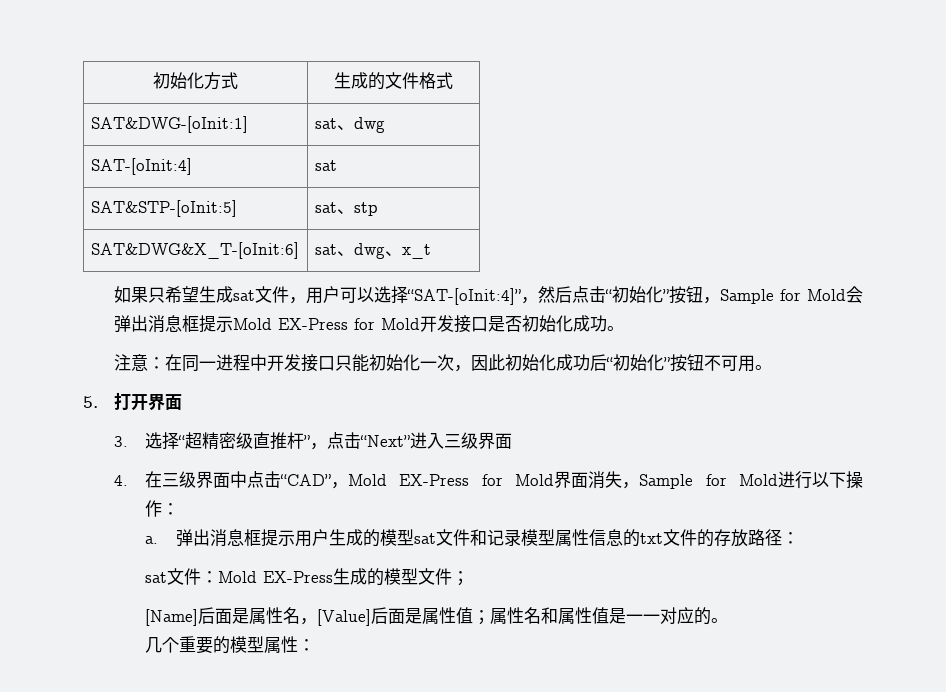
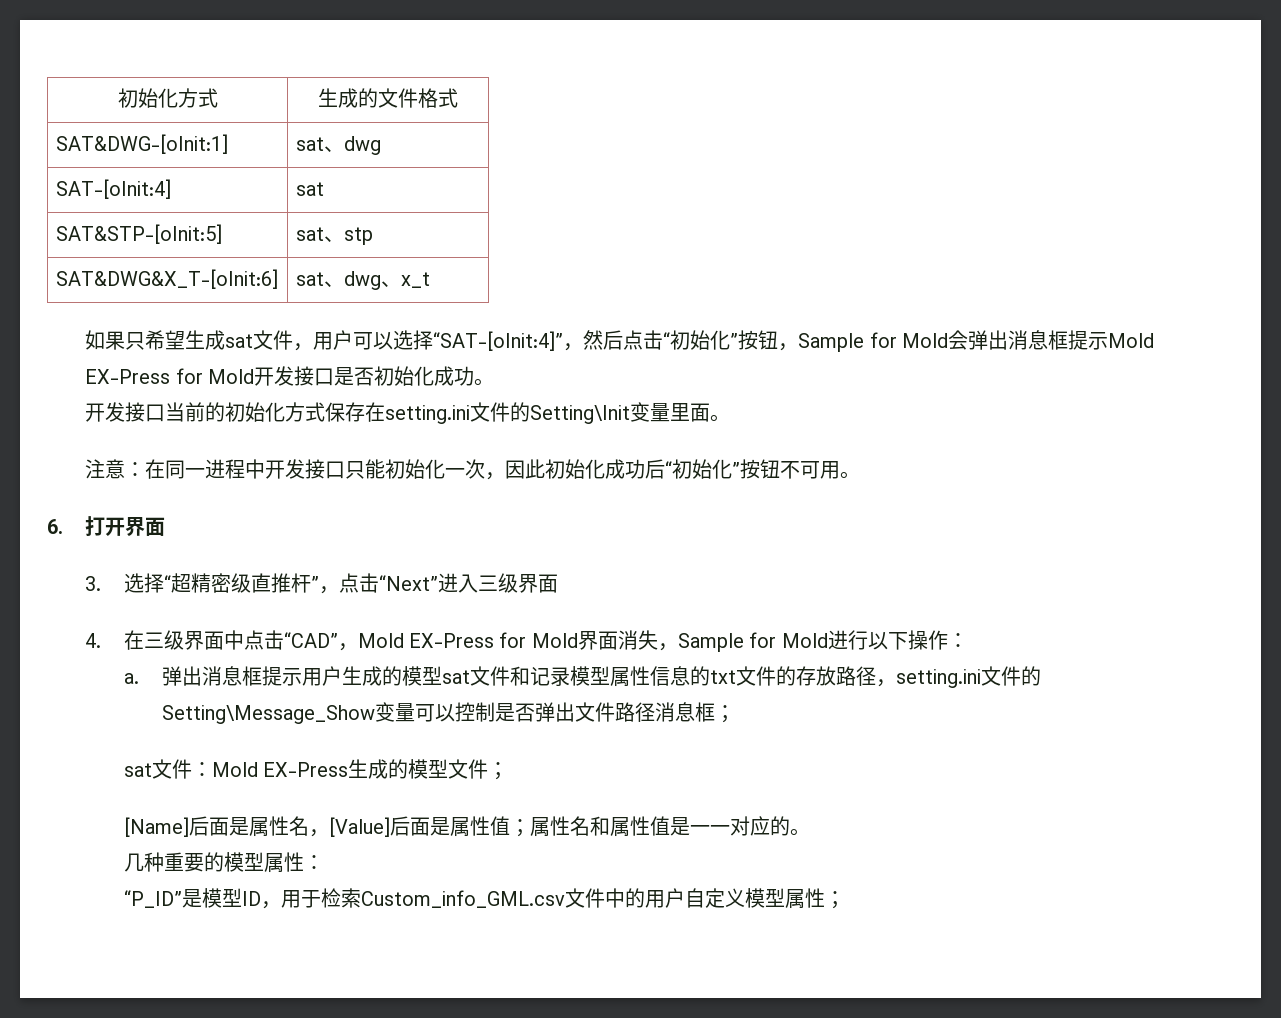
+ 开发接口当前的初始化方式保存在setting.ini文件的Setting\Init变量里面。
- 5.打开界面
+ 6.打开界面
- 弹出消息框提示用户生成的模型sat文件和记录模型属性信息的txt文件的存放路径：
+ 弹出消息框提示用户生成的模型sat文件和记录模型属性信息的txt文件的存放路径，setting.ini文件的Setting\Message_Show变量可以控制是否弹出文件路径消息框；
- 几个重要的模型属性：
+ 几种重要的模型属性：
+ “P_ID”是模型ID，用于检索Custom_info_GML.csv文件中的用户自定义模型属性；

